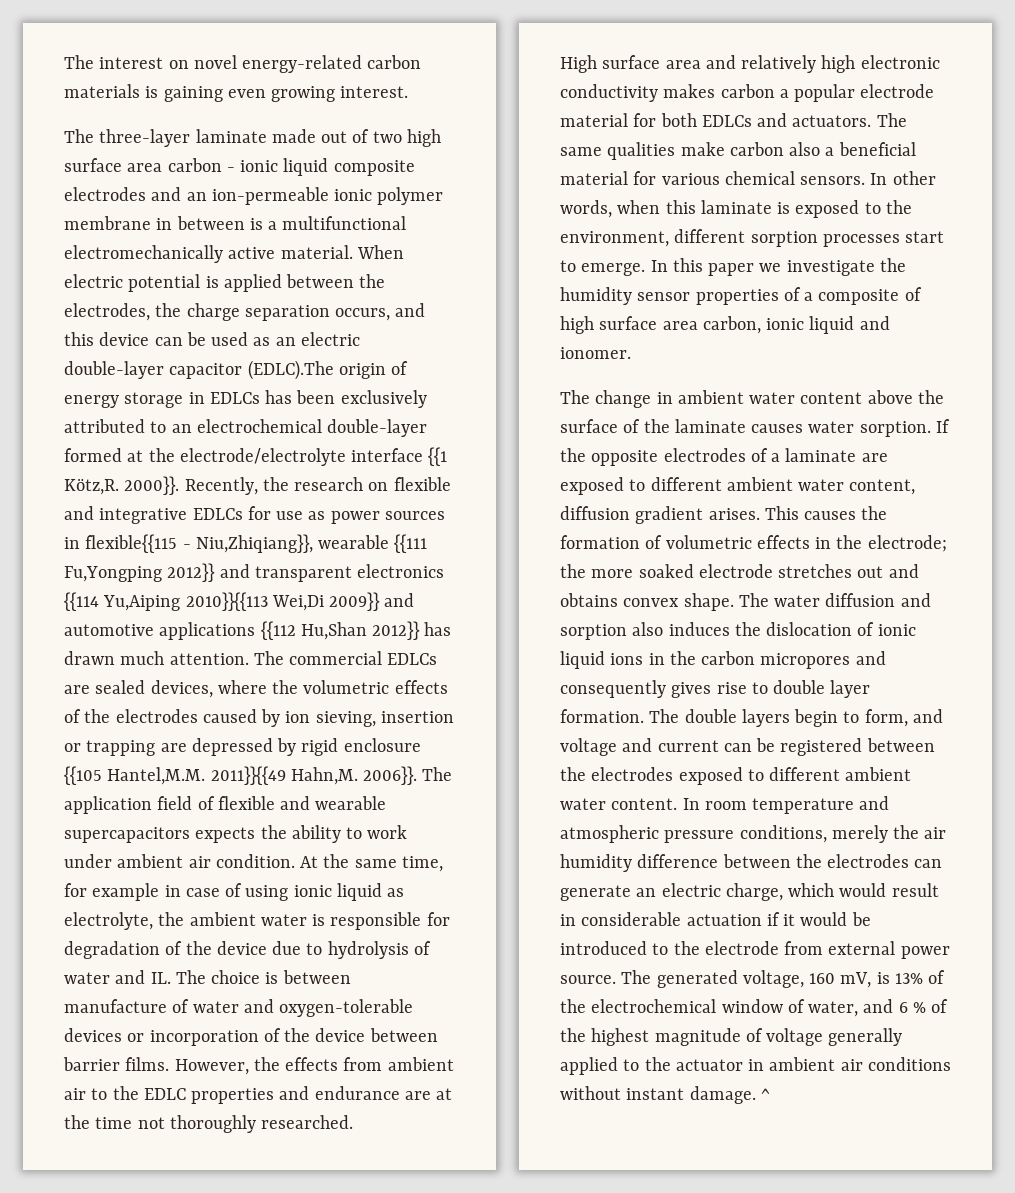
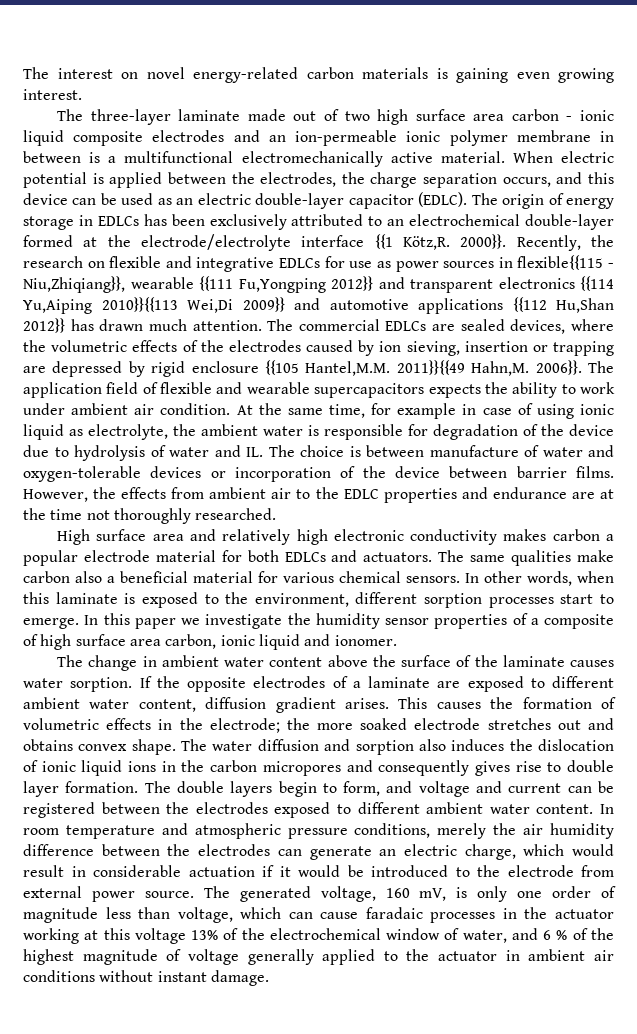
- When electric potential is applied between the electrodes, the charge separation occurs, and this device can be used as an electric double-layer capacitor (EDLC).The origin of energy storage in EDLCs has been exclusively attributed to an electrochemical double-layer formed at the electrode/electrolyte interface {{1 Kötz,R.
+ When electric potential is applied between the electrodes, the charge separation occurs, and this device can be used as an electric double-layer capacitor (EDLC). The origin of energy storage in EDLCs has been exclusively attributed to an electrochemical double-layer formed at the electrode/electrolyte interface {{1 Kötz,R.
- The generated voltage, 160 mV, is 13% of the electrochemical window of water, and 6 % of the highest magnitude of voltage generally applied to the actuator in ambient air conditions without instant damage. ^
+ The generated voltage, 160 mV, is only one order of magnitude less than voltage, which can cause faradaic processes in the actuator working at this voltage 13% of the electrochemical window of water, and 6 % of the highest magnitude of voltage generally applied to the actuator in ambient air conditions without instant damage.

